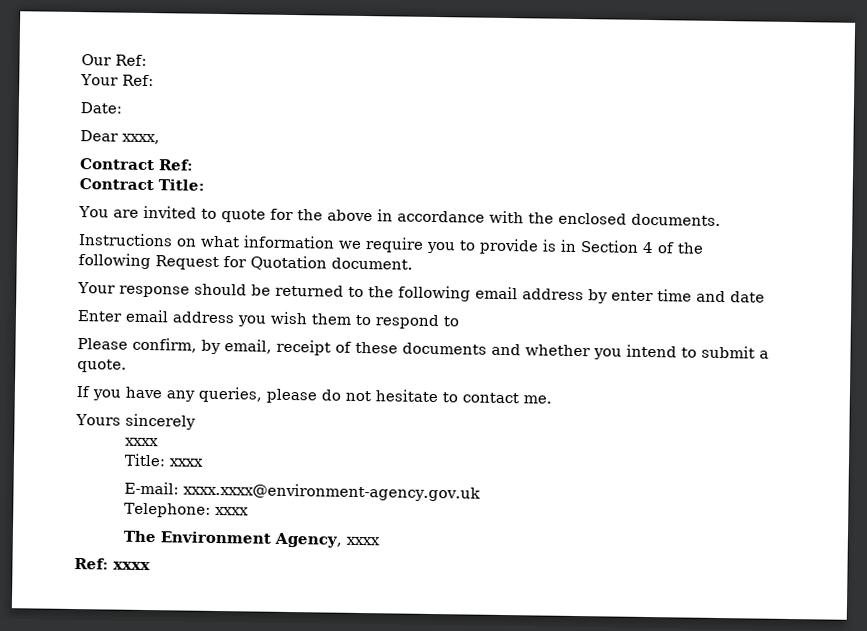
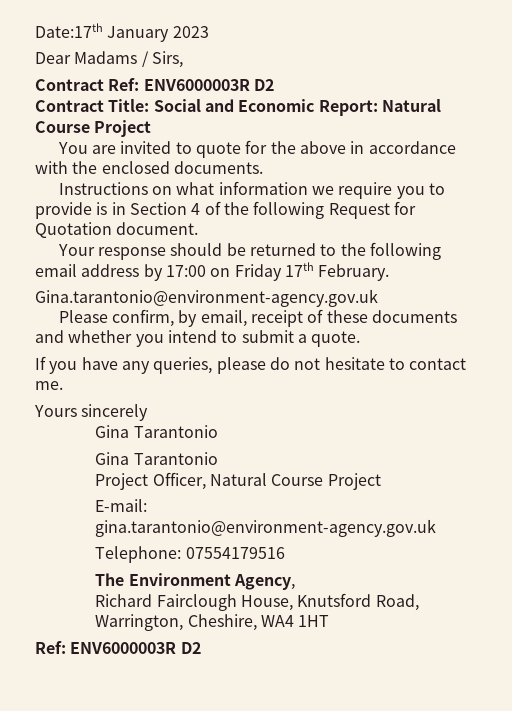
- Our Ref:
- Your Ref:
- Date:
- Dear xxxx,
+ Date:17th January 2023
+ Dear Madams / Sirs,
- Contract Ref:
+ Contract Ref: ENV6000003R D2
- Contract Title:
+ Contract Title: Social and Economic Report: Natural Course Project
- Your response should be returned to the following email address by enter time and date
- Enter email address you wish them to respond to
+ Your response should be returned to the following email address by 17:00 on Friday 17th February.
+ Gina.tarantonio@environment-agency.gov.uk
  Yours sincerely
- xxxx
- Title: xxxx
+ Gina Tarantonio
+ Gina Tarantonio
+ Project Officer, Natural Course Project
- E-mail: xxxx.xxxx@environment-agency.gov.uk
+ E-mail: gina.tarantonio@environment-agency.gov.uk
- Telephone: xxxx
+ Telephone: 07554179516
- The Environment Agency, xxxx
- Ref: xxxx
+ The Environment Agency,
+ Richard Fairclough House, Knutsford Road, Warrington, Cheshire, WA4 1HT
+ Ref: ENV6000003R D2

